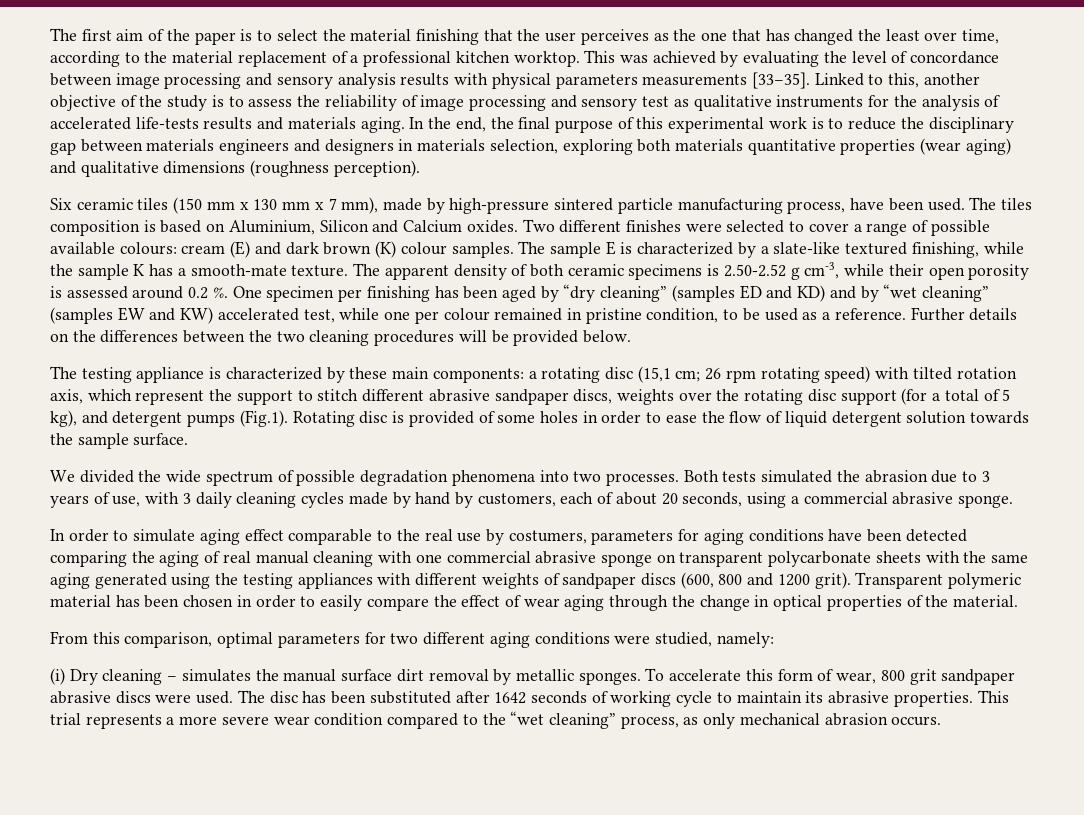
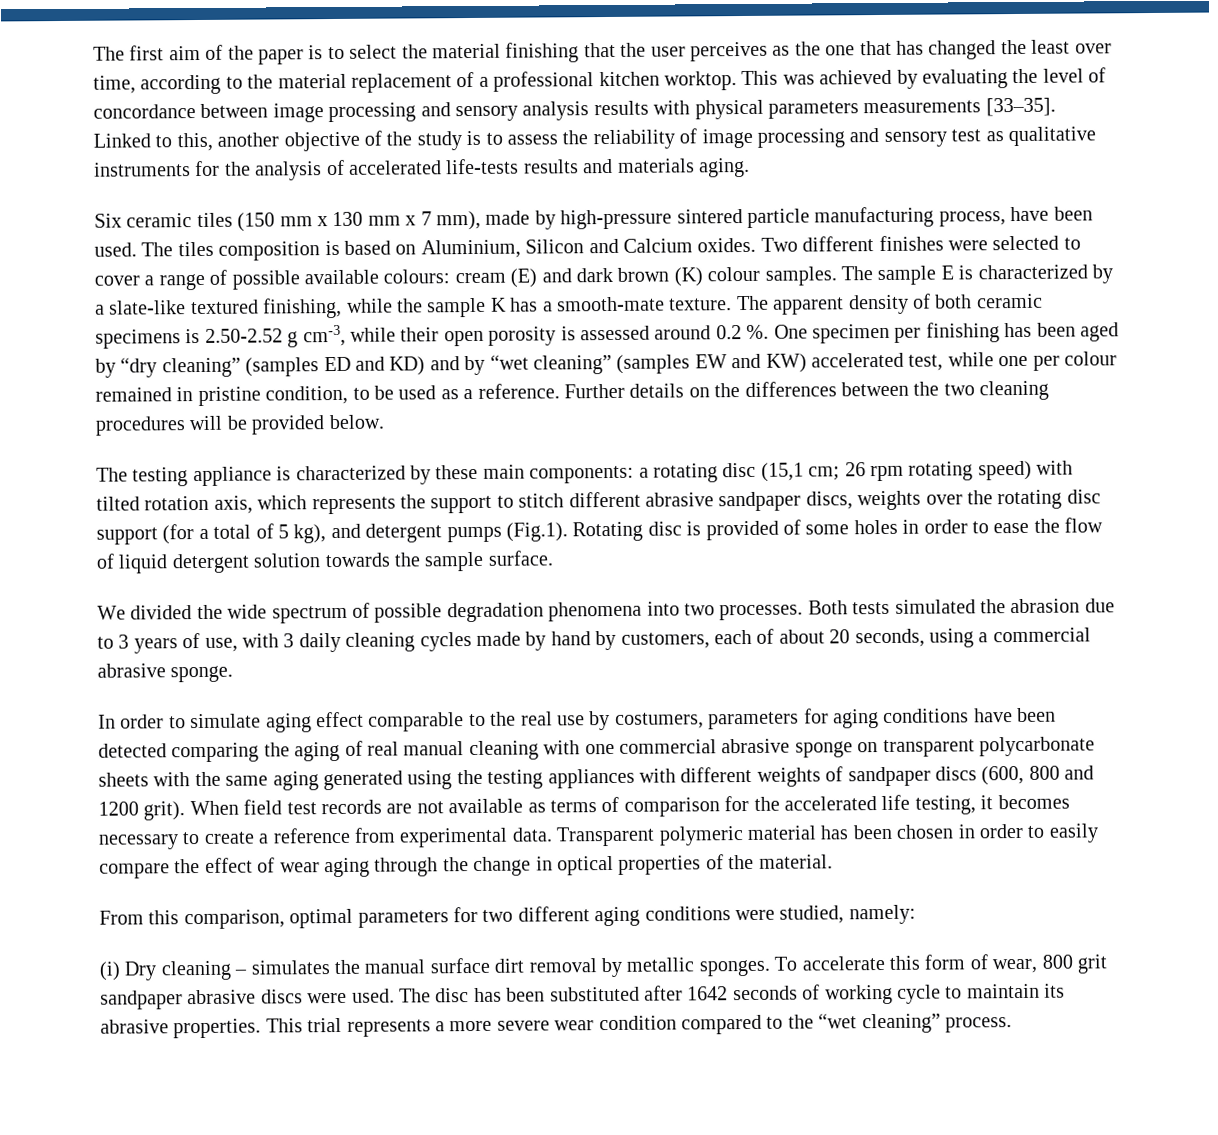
- In the end, the final purpose of this experimental work is to reduce the disciplinary gap between materials engineers and designers in materials selection, exploring both materials quantitative properties (wear aging) and qualitative dimensions (roughness perception).
- 26 rpm rotating speed) with tilted rotation axis, which represent the support to stitch different abrasive sandpaper discs, weights over the rotating disc support (for a total of 5 kg), and detergent pumps (Fig.1). Rotating disc is provided of some holes in order to ease the flow of liquid detergent solution towards the sample surface.
+ 26 rpm rotating speed) with tilted rotation axis, which represents the support to stitch different abrasive sandpaper discs, weights over the rotating disc support (for a total of 5 kg), and detergent pumps (Fig.1). Rotating disc is provided of some holes in order to ease the flow of liquid detergent solution towards the sample surface.
+ When field test records are not available as terms of comparison for the accelerated life testing, it becomes necessary to create a reference from experimental data.
- This trial represents a more severe wear condition compared to the “wet cleaning” process, as only mechanical abrasion occurs.
+ This trial represents a more severe wear condition compared to the “wet cleaning” process.

